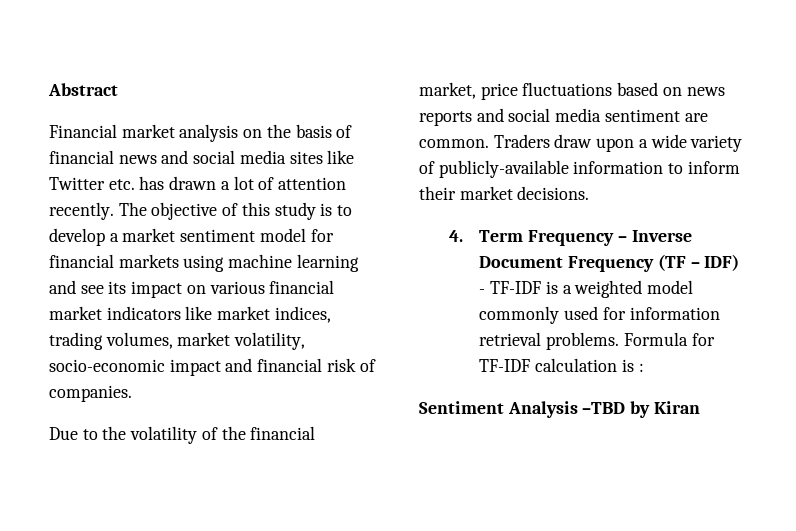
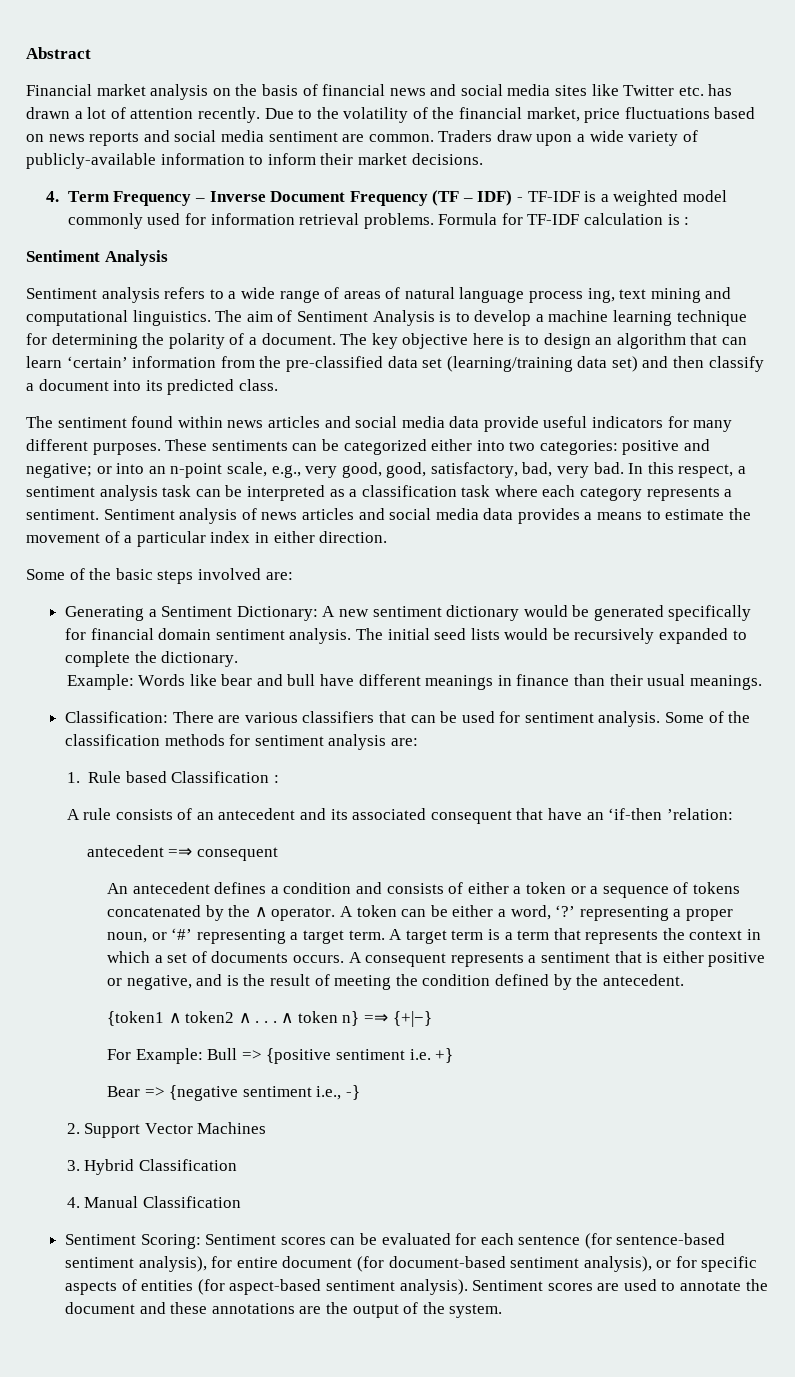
- Financial market analysis on the basis of financial news and social media sites like Twitter etc. has drawn a lot of attention recently. The objective of this study is to develop a market sentiment model for financial markets using machine learning and see its impact on various financial market indicators like market indices, trading volumes, market volatility, socio-economic impact and financial risk of companies.
- Due to the volatility of the financial market, price fluctuations based on news reports and social media sentiment are common.
+ Financial market analysis on the basis of financial news and social media sites like Twitter etc. has drawn a lot of attention recently. Due to the volatility of the financial market, price fluctuations based on news reports and social media sentiment are common.
  Formula for TF-IDF calculation is :
- Sentiment Analysis –TBD by Kiran
+ Sentiment Analysis
+ Sentiment analysis refers to a wide range of areas of natural language process ing, text mining and computational linguistics. The aim of Sentiment Analysis is to develop a machine learning technique for determining the polarity of a document. The key objective here is to design an algorithm that can learn ‘certain’ information from the pre-classified data set (learning/training data set) and then classify a document into its predicted class.
+ The sentiment found within news articles and social media data provide useful indicators for many different purposes. These sentiments can be categorized either into two categories: positive and negative; or into an n-point scale, e.g., very good, good, satisfactory, bad, very bad. In this respect, a sentiment analysis task can be interpreted as a classification task where each category represents a sentiment. Sentiment analysis of news articles and social media data provides a means to estimate the movement of a particular index in either direction.
+ Some of the basic steps involved are:
+ Generating a Sentiment Dictionary: A new sentiment dictionary would be generated specifically for financial domain sentiment analysis. The initial seed lists would be recursively expanded to complete the dictionary.
+ Example: Words like bear and bull have different meanings in finance than their usual meanings.
+ Classification: There are various classifiers that can be used for sentiment analysis. Some of the classification methods for sentiment analysis are:
+ 1. Rule based Classification :
+ A rule consists of an antecedent and its associated consequent that have an ‘if-then ’relation:
+ antecedent =⇒ consequent
+ An antecedent defines a condition and consists of either a token or a sequence of tokens concatenated by the ∧ operator. A token can be either a word, ‘?’ representing a proper noun, or ‘#’ representing a target term. A target term is a term that represents the context in which a set of documents occurs. A consequent represents a sentiment that is either positive or negative, and is the result of meeting the condition defined by the antecedent.
+ {token1 ∧ token2 ∧ . . . ∧ token n} =⇒ {+|−}
+ For Example: Bull => {positive sentiment i.e. +}
+ Bear => {negative sentiment i.e., -}
+ 2. Support Vector Machines
+ 3. Hybrid Classification
+ 4. Manual Classification
+ Sentiment Scoring: Sentiment scores can be evaluated for each sentence (for sentence-based sentiment analysis), for entire document (for document-based sentiment analysis), or for specific aspects of entities (for aspect-based sentiment analysis). Sentiment scores are used to annotate the document and these annotations are the output of the system.

